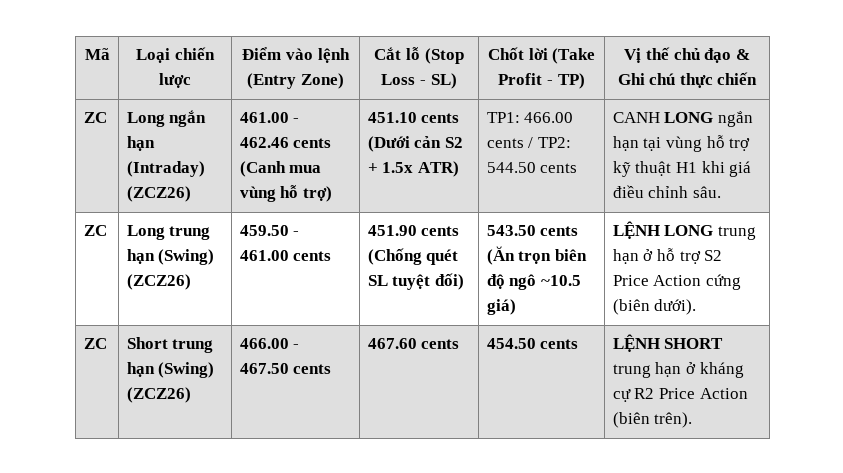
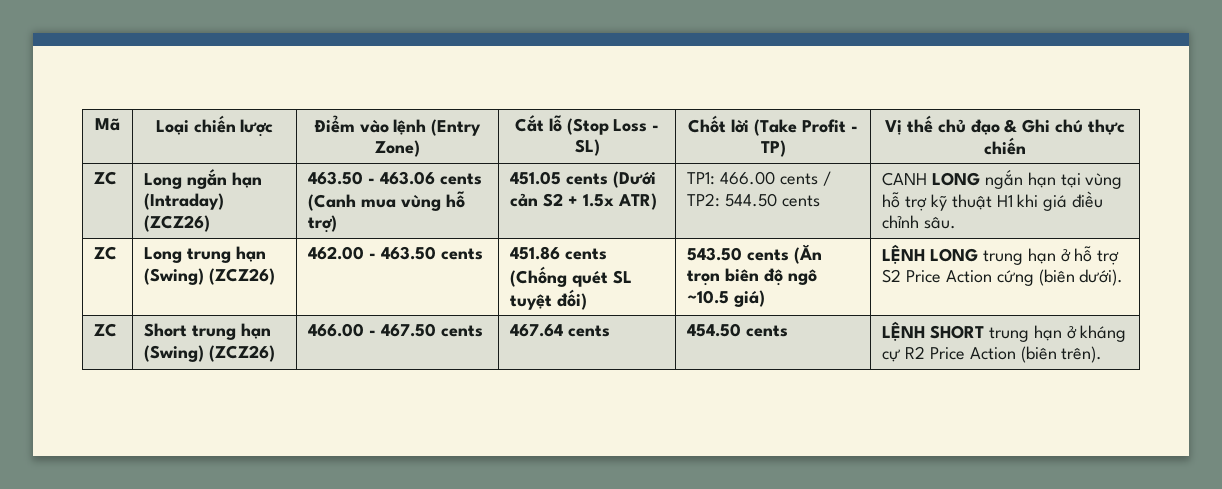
- 461.00 - 462.46 cents (Canh mua vùng hỗ trợ)
+ 463.50 - 463.06 cents (Canh mua vùng hỗ trợ)
- 451.10 cents (Dưới cản S2 + 1.5x ATR)
+ 451.05 cents (Dưới cản S2 + 1.5x ATR)
- ZC | Long trung hạn (Swing) (ZCZ26) | 459.50 - 461.00 cents | 451.90 cents (Chống quét SL tuyệt đối) | 543.50 cents (Ăn trọn biên độ ngô ~10.5 giá) | LỆNH LONG trung hạn ở hỗ trợ S2 Price Action cứng (biên dưới).
+ ZC | Long trung hạn (Swing) (ZCZ26) | 462.00 - 463.50 cents | 451.86 cents (Chống quét SL tuyệt đối) | 543.50 cents (Ăn trọn biên độ ngô ~10.5 giá) | LỆNH LONG trung hạn ở hỗ trợ S2 Price Action cứng (biên dưới).
- ZC | Short trung hạn (Swing) (ZCZ26) | 466.00 - 467.50 cents | 467.60 cents | 454.50 cents | LỆNH SHORT trung hạn ở kháng cự R2 Price Action (biên trên).
+ ZC | Short trung hạn (Swing) (ZCZ26) | 466.00 - 467.50 cents | 467.64 cents | 454.50 cents | LỆNH SHORT trung hạn ở kháng cự R2 Price Action (biên trên).

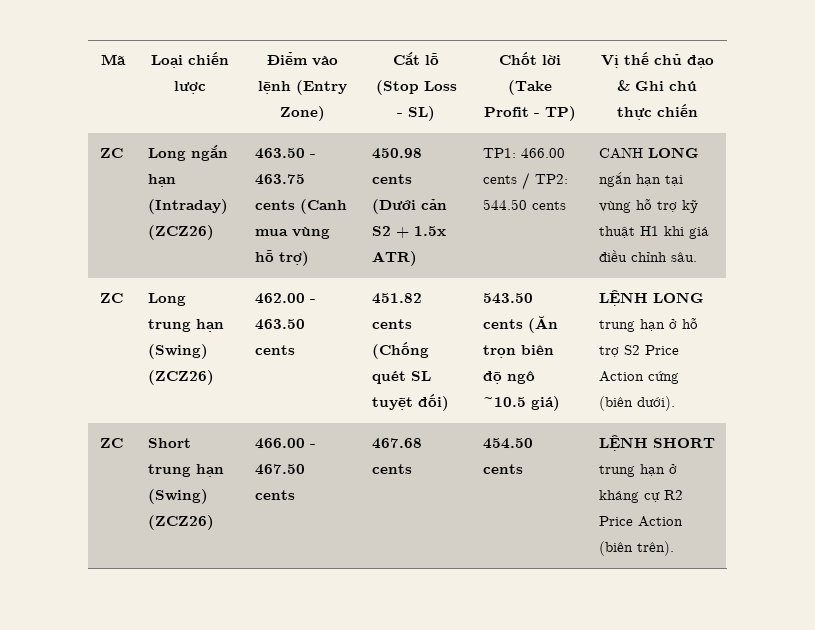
- 463.50 - 463.06 cents (Canh mua vùng hỗ trợ)
+ 463.50 - 463.75 cents (Canh mua vùng hỗ trợ)
- 451.05 cents (Dưới cản S2 + 1.5x ATR)
+ 450.98 cents (Dưới cản S2 + 1.5x ATR)
- ZC | Long trung hạn (Swing) (ZCZ26) | 462.00 - 463.50 cents | 451.86 cents (Chống quét SL tuyệt đối) | 543.50 cents (Ăn trọn biên độ ngô ~10.5 giá) | LỆNH LONG trung hạn ở hỗ trợ S2 Price Action cứng (biên dưới).
+ ZC | Long trung hạn (Swing) (ZCZ26) | 462.00 - 463.50 cents | 451.82 cents (Chống quét SL tuyệt đối) | 543.50 cents (Ăn trọn biên độ ngô ~10.5 giá) | LỆNH LONG trung hạn ở hỗ trợ S2 Price Action cứng (biên dưới).
- ZC | Short trung hạn (Swing) (ZCZ26) | 466.00 - 467.50 cents | 467.64 cents | 454.50 cents | LỆNH SHORT trung hạn ở kháng cự R2 Price Action (biên trên).
+ ZC | Short trung hạn (Swing) (ZCZ26) | 466.00 - 467.50 cents | 467.68 cents | 454.50 cents | LỆNH SHORT trung hạn ở kháng cự R2 Price Action (biên trên).

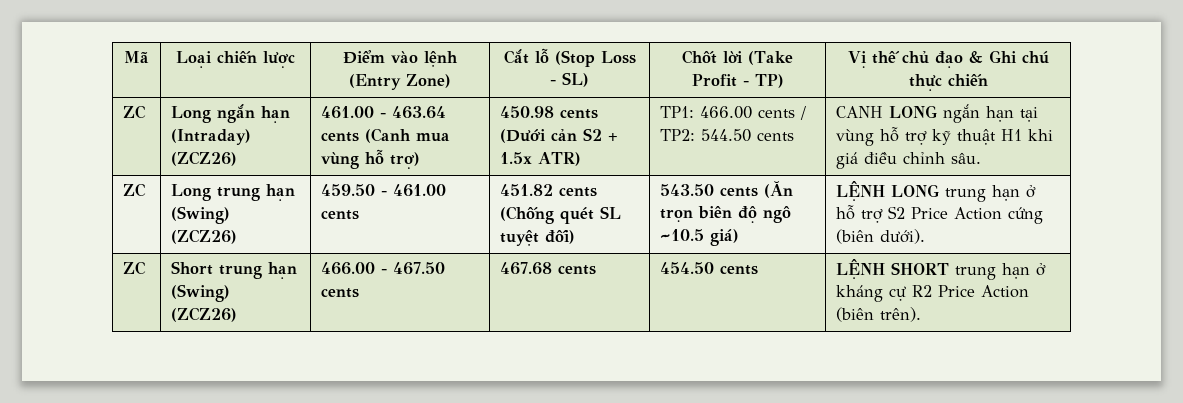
- 463.50 - 463.75 cents (Canh mua vùng hỗ trợ)
+ 461.00 - 463.64 cents (Canh mua vùng hỗ trợ)
- ZC | Long trung hạn (Swing) (ZCZ26) | 462.00 - 463.50 cents | 451.82 cents (Chống quét SL tuyệt đối) | 543.50 cents (Ăn trọn biên độ ngô ~10.5 giá) | LỆNH LONG trung hạn ở hỗ trợ S2 Price Action cứng (biên dưới).
+ ZC | Long trung hạn (Swing) (ZCZ26) | 459.50 - 461.00 cents | 451.82 cents (Chống quét SL tuyệt đối) | 543.50 cents (Ăn trọn biên độ ngô ~10.5 giá) | LỆNH LONG trung hạn ở hỗ trợ S2 Price Action cứng (biên dưới).

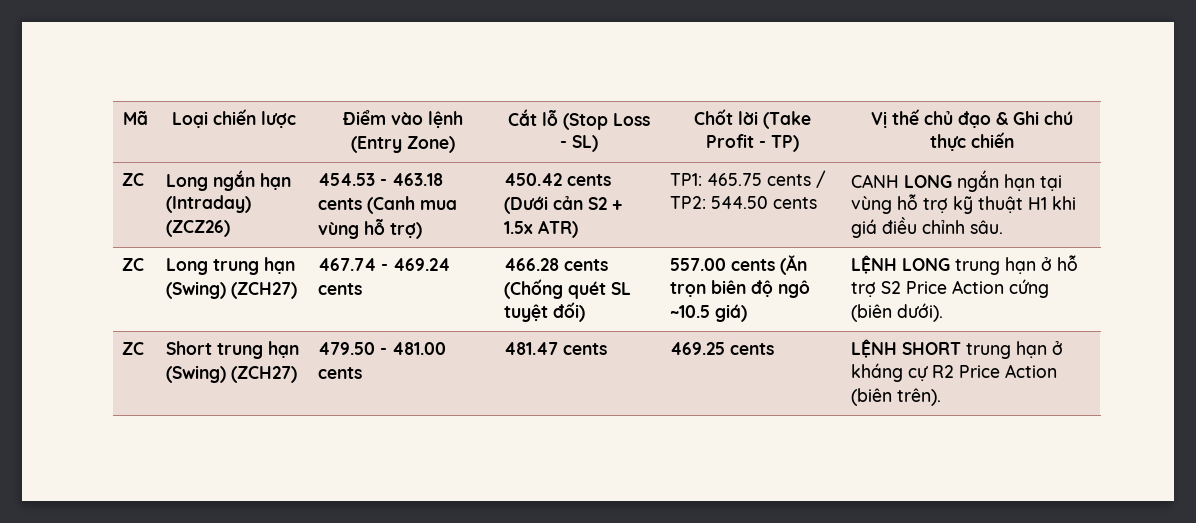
- 461.00 - 463.64 cents (Canh mua vùng hỗ trợ)
+ 454.53 - 463.18 cents (Canh mua vùng hỗ trợ)
- 450.98 cents (Dưới cản S2 + 1.5x ATR)
+ 450.42 cents (Dưới cản S2 + 1.5x ATR)
- TP1: 466.00 cents / TP2: 544.50 cents
+ TP1: 465.75 cents / TP2: 544.50 cents
- ZC | Long trung hạn (Swing) (ZCZ26) | 459.50 - 461.00 cents | 451.82 cents (Chống quét SL tuyệt đối) | 543.50 cents (Ăn trọn biên độ ngô ~10.5 giá) | LỆNH LONG trung hạn ở hỗ trợ S2 Price Action cứng (biên dưới).
+ ZC | Long trung hạn (Swing) (ZCH27) | 467.74 - 469.24 cents | 466.28 cents (Chống quét SL tuyệt đối) | 557.00 cents (Ăn trọn biên độ ngô ~10.5 giá) | LỆNH LONG trung hạn ở hỗ trợ S2 Price Action cứng (biên dưới).
- ZC | Short trung hạn (Swing) (ZCZ26) | 466.00 - 467.50 cents | 467.68 cents | 454.50 cents | LỆNH SHORT trung hạn ở kháng cự R2 Price Action (biên trên).
+ ZC | Short trung hạn (Swing) (ZCH27) | 479.50 - 481.00 cents | 481.47 cents | 469.25 cents | LỆNH SHORT trung hạn ở kháng cự R2 Price Action (biên trên).

